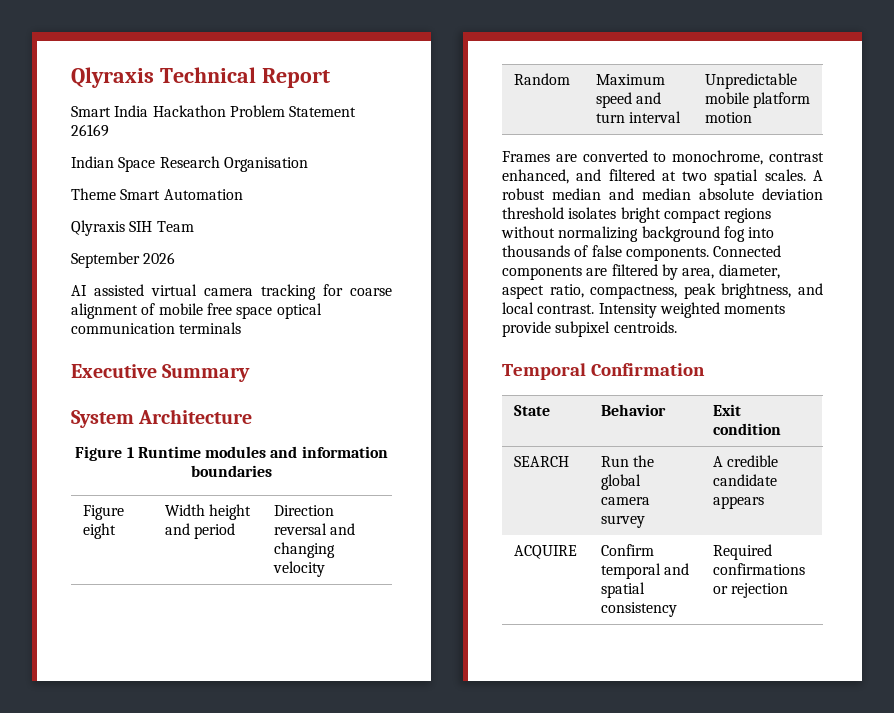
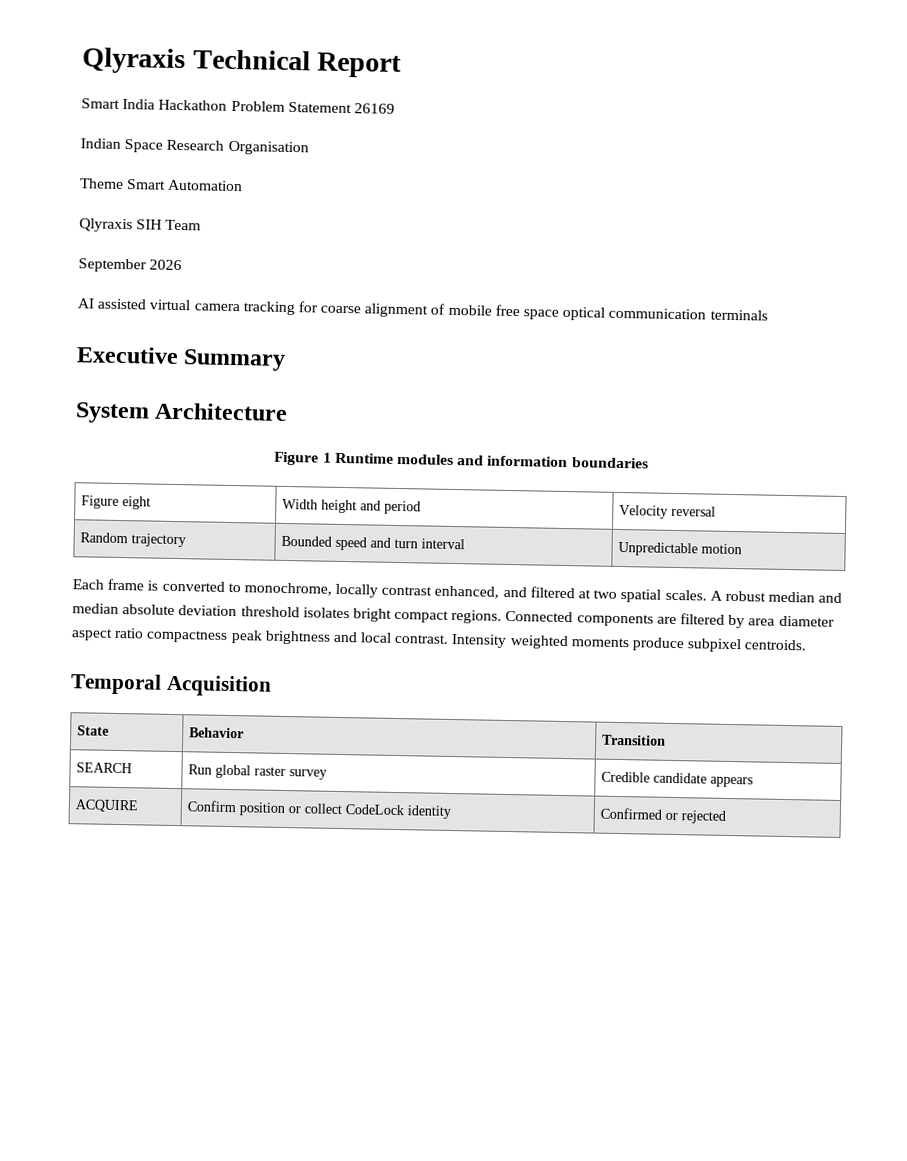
- Figure eight | Width height and period | Direction reversal and changing velocity
+ Figure eight | Width height and period | Velocity reversal
- Random | Maximum speed and turn interval | Unpredictable mobile platform motion
+ Random trajectory | Bounded speed and turn interval | Unpredictable motion
- Frames are converted to monochrome, contrast enhanced, and filtered at two spatial scales.
+ Each frame is converted to monochrome, locally contrast enhanced, and filtered at two spatial scales.
- A robust median and median absolute deviation threshold isolates bright compact regions without normalizing background fog into thousands of false components.
+ A robust median and median absolute deviation threshold isolates bright compact regions.
- Connected components are filtered by area, diameter, aspect ratio, compactness, peak brightness, and local contrast.
+ Connected components are filtered by area diameter aspect ratio compactness peak brightness and local contrast.
- Intensity weighted moments provide subpixel centroids.
+ Intensity weighted moments produce subpixel centroids.
- Temporal Confirmation
+ Temporal Acquisition
- State | Behavior | Exit condition
+ State | Behavior | Transition
- SEARCH | Run the global camera survey | A credible candidate appears
+ SEARCH | Run global raster survey | Credible candidate appears
- ACQUIRE | Confirm temporal and spatial consistency | Required confirmations or rejection
+ ACQUIRE | Confirm position or collect CodeLock identity | Confirmed or rejected

